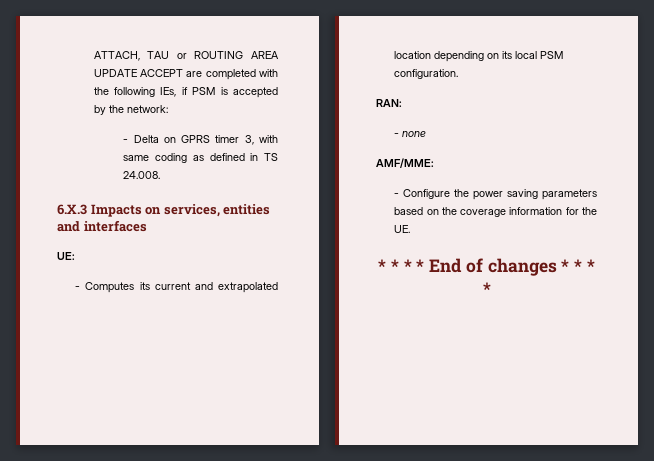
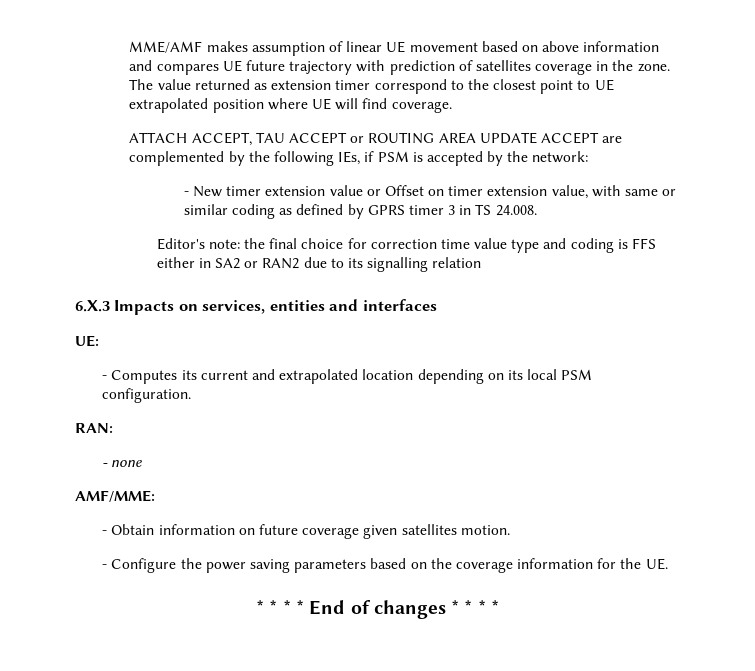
- ATTACH, TAU or ROUTING AREA UPDATE ACCEPT are completed with the following IEs, if PSM is accepted by the network:
+ MME/AMF makes assumption of linear UE movement based on above information and compares UE future trajectory with prediction of satellites coverage in the zone. The value returned as extension timer correspond to the closest point to UE extrapolated position where UE will find coverage.
+ ATTACH ACCEPT, TAU ACCEPT or ROUTING AREA UPDATE ACCEPT are complemented by the following IEs, if PSM is accepted by the network:
- - Delta on GPRS timer 3, with same coding as defined in TS 24.008.
+ - New timer extension value or Offset on timer extension value, with same or similar coding as defined by GPRS timer 3 in TS 24.008.
+ Editor's note: the final choice for correction time value type and coding is FFS either in SA2 or RAN2 due to its signalling relation
+ - Obtain information on future coverage given satellites motion.

